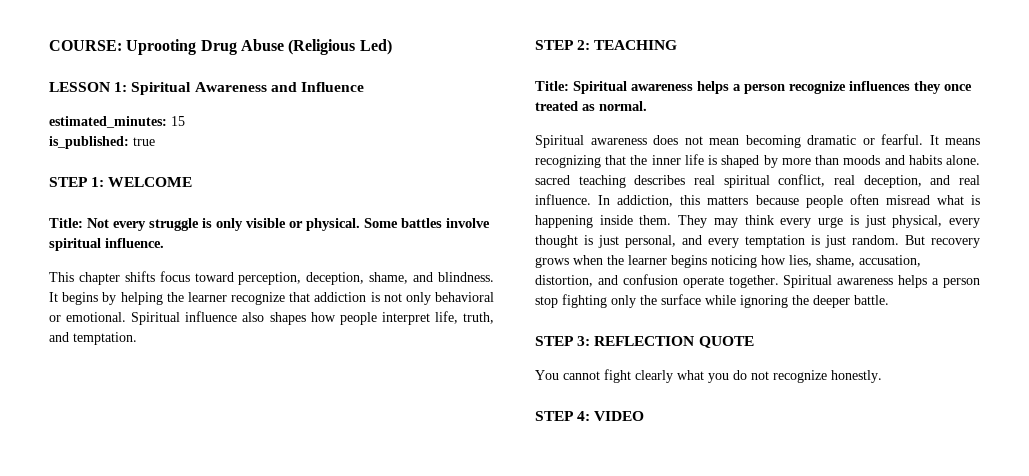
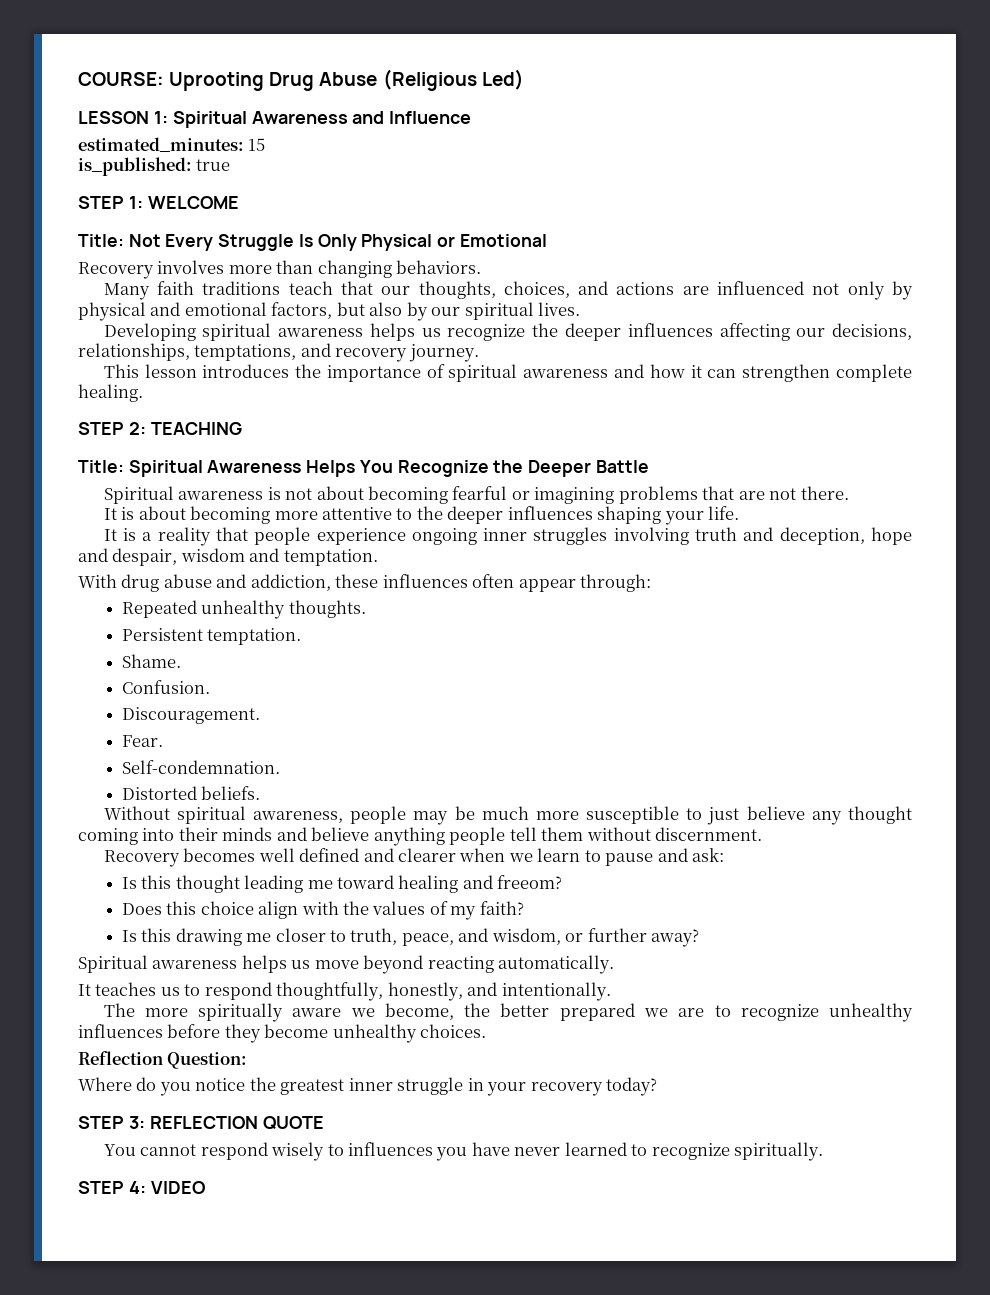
- Title: Not every struggle is only visible or physical. Some battles involve spiritual influence.
- This chapter shifts focus toward perception, deception, shame, and blindness. It begins by helping the learner recognize that addiction is not only behavioral or emotional. Spiritual influence also shapes how people interpret life, truth, and temptation.
+ Title: Not Every Struggle Is Only Physical or Emotional
+ Recovery involves more than changing behaviors.
+ Many faith traditions teach that our thoughts, choices, and actions are influenced not only by physical and emotional factors, but also by our spiritual lives.
+ Developing spiritual awareness helps us recognize the deeper influences affecting our decisions, relationships, temptations, and recovery journey.
+ This lesson introduces the importance of spiritual awareness and how it can strengthen complete healing.
- Title: Spiritual awareness helps a person recognize influences they once treated as normal.
- Spiritual awareness does not mean becoming dramatic or fearful. It means recognizing that the inner life is shaped by more than moods and habits alone. sacred teaching describes real spiritual conflict, real deception, and real influence. In addiction, this matters because people often misread what is happening inside them. They may think every urge is just physical, every thought is just personal, and every temptation is just random. But recovery grows when the learner begins noticing how lies, shame, accusation, distortion, and confusion operate together. Spiritual awareness helps a person stop fighting only the surface while ignoring the deeper battle.
+ Title: Spiritual Awareness Helps You Recognize the Deeper Battle
+ Spiritual awareness is not about becoming fearful or imagining problems that are not there.
+ It is about becoming more attentive to the deeper influences shaping your life.
+ It is a reality that people experience ongoing inner struggles involving truth and deception, hope and despair, wisdom and temptation.
+ With drug abuse and addiction, these influences often appear through:
+ Repeated unhealthy thoughts.
+ Persistent temptation.
+ Shame.
+ Confusion.
+ Discouragement.
+ Fear.
+ Self-condemnation.
+ Distorted beliefs.
+ Without spiritual awareness, people may be much more susceptible to just believe any thought coming into their minds and believe anything people tell them without discernment.
+ Recovery becomes well defined and clearer when we learn to pause and ask:
+ Is this thought leading me toward healing and freeom?
+ Does this choice align with the values of my faith?
+ Is this drawing me closer to truth, peace, and wisdom, or further away?
+ Spiritual awareness helps us move beyond reacting automatically.
+ It teaches us to respond thoughtfully, honestly, and intentionally.
+ The more spiritually aware we become, the better prepared we are to recognize unhealthy influences before they become unhealthy choices.
+ Reflection Question:
+ Where do you notice the greatest inner struggle in your recovery today?
- You cannot fight clearly what you do not recognize honestly.
+ You cannot respond wisely to influences you have never learned to recognize spiritually.

